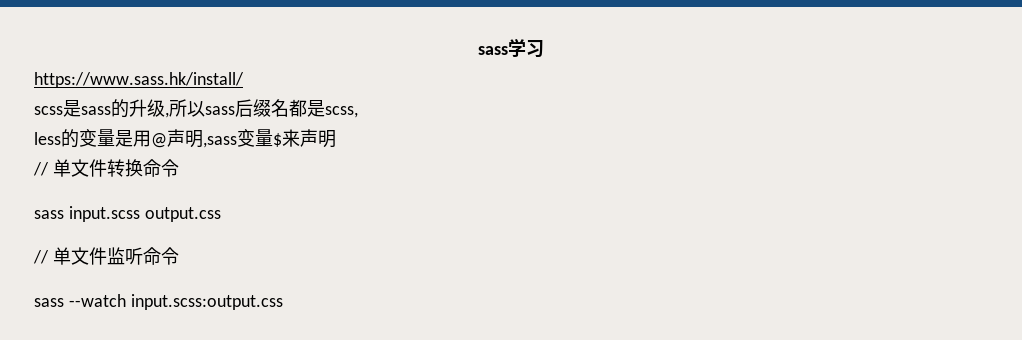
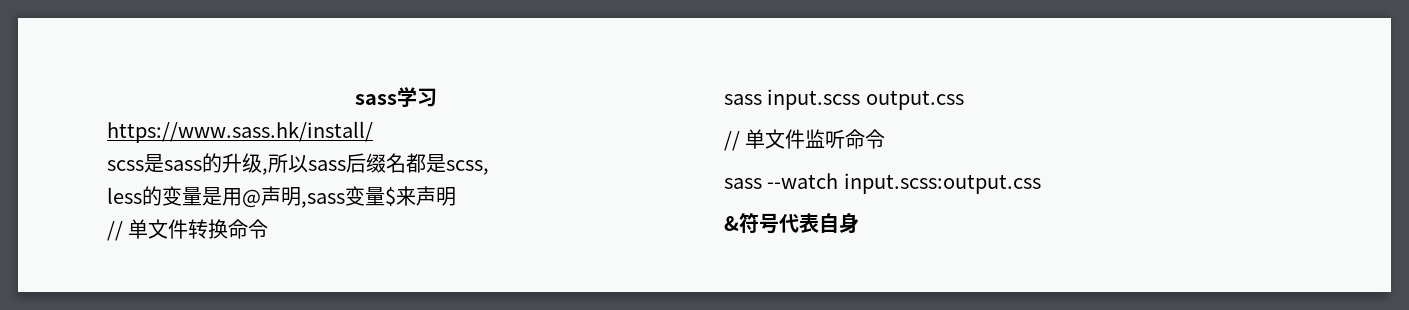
+ &符号代表自身

